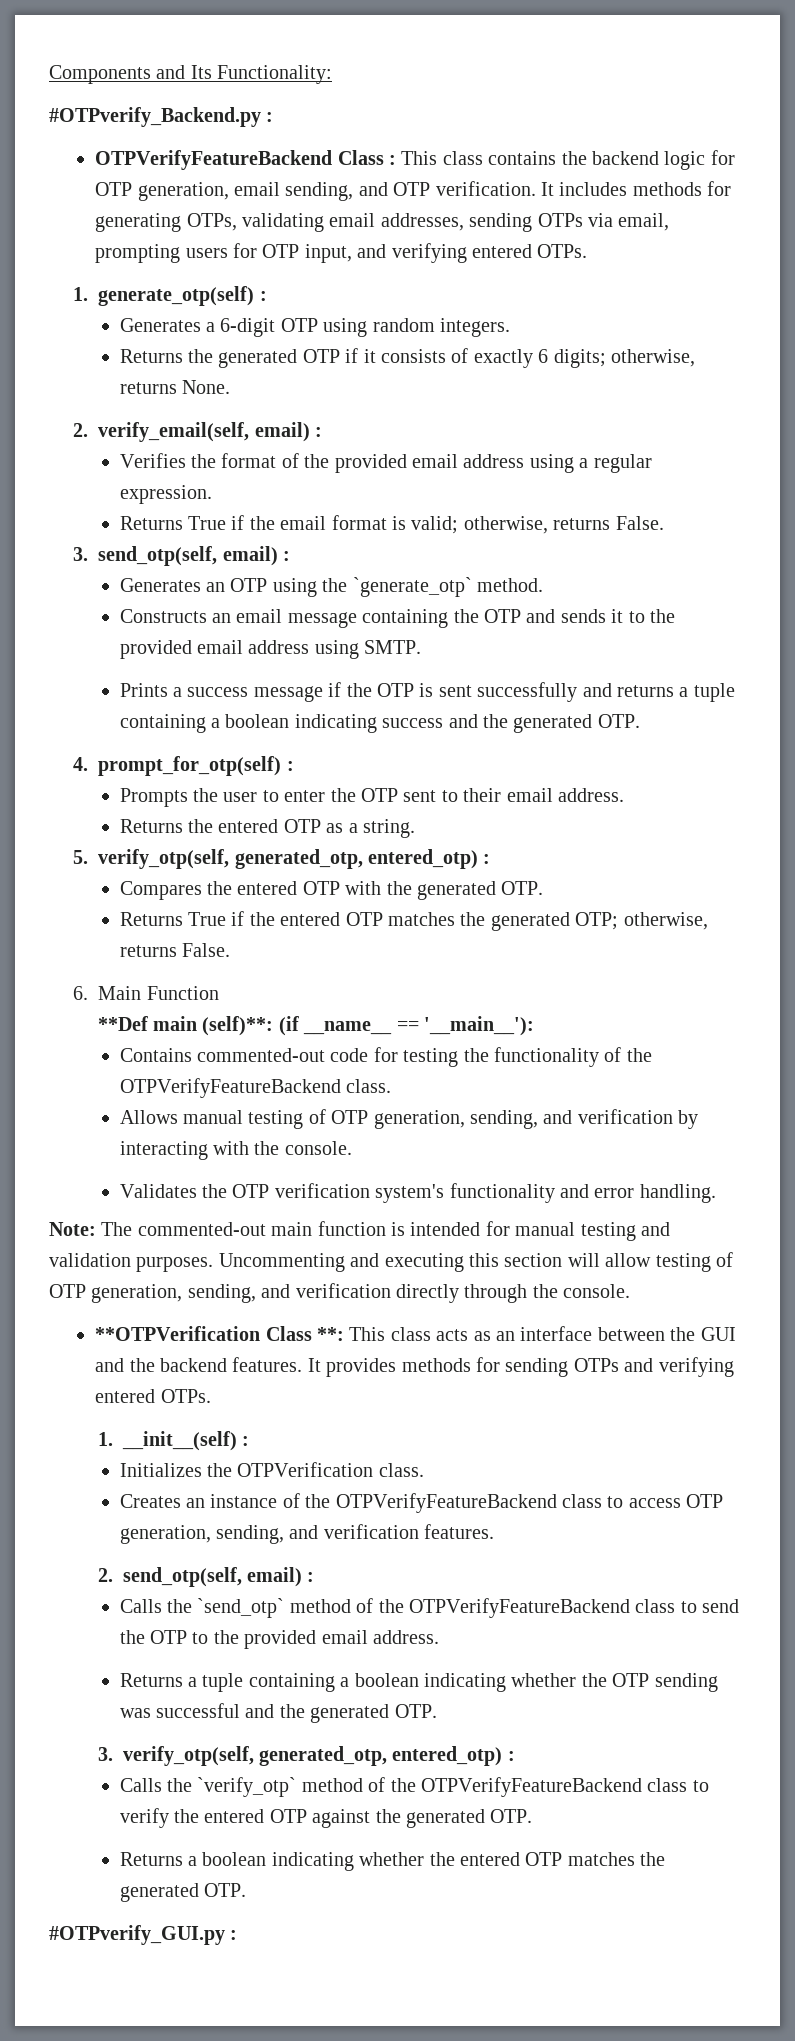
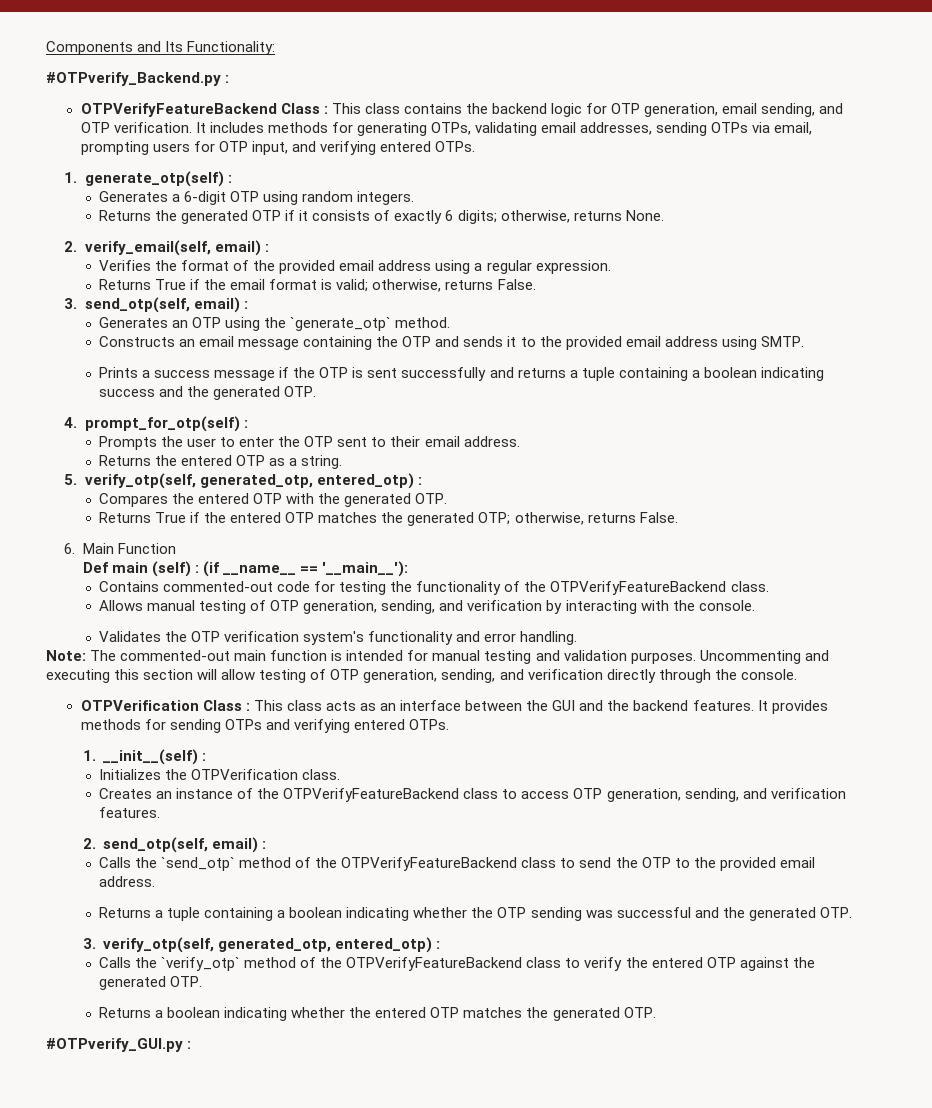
- **Def main (self)**: (if __name__ == '__main__'):
+ Def main (self) : (if __name__ == '__main__'):
- **OTPVerification Class **: This class acts as an interface between the GUI and the backend features.
+ OTPVerification Class : This class acts as an interface between the GUI and the backend features.

